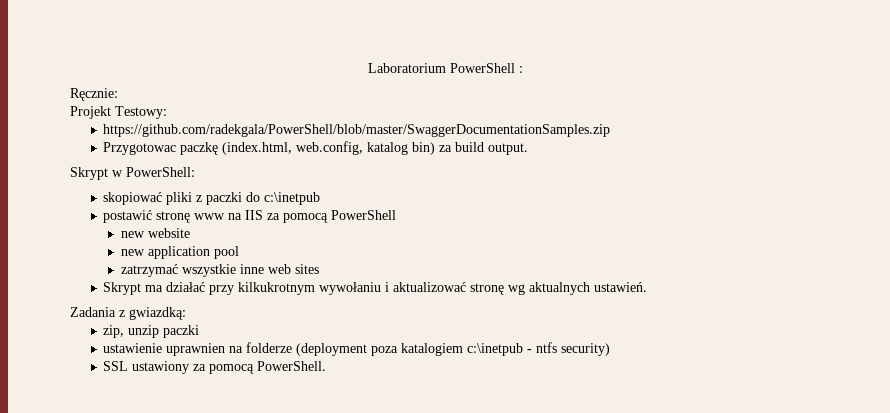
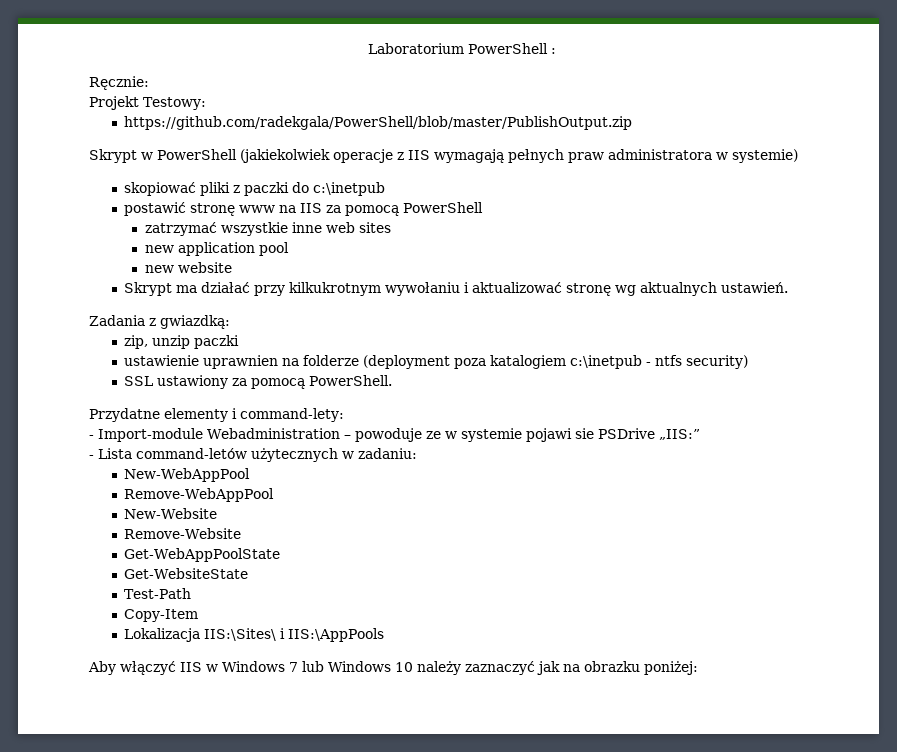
- https://github.com/radekgala/PowerShell/blob/master/SwaggerDocumentationSamples.zip
- Przygotowac paczkę (index.html, web.config, katalog bin) za build output.
- Skrypt w PowerShell:
+ https://github.com/radekgala/PowerShell/blob/master/PublishOutput.zip
+ Skrypt w PowerShell (jakiekolwiek operacje z IIS wymagają pełnych praw administratora w systemie)
+ zatrzymać wszystkie inne web sites
+ new application pool
  new website
- new application pool
- zatrzymać wszystkie inne web sites
+ Przydatne elementy i command-lety:
+ - Import-module Webadministration – powoduje ze w systemie pojawi sie PSDrive „IIS:”
+ - Lista command-letów użytecznych w zadaniu:
+ New-WebAppPool
+ Remove-WebAppPool
+ New-Website
+ Remove-Website
+ Get-WebAppPoolState
+ Get-WebsiteState
+ Test-Path
+ Copy-Item
+ Lokalizacja IIS:\Sites\ i IIS:\AppPools
+ Aby włączyć IIS w Windows 7 lub Windows 10 należy zaznaczyć jak na obrazku poniżej:

